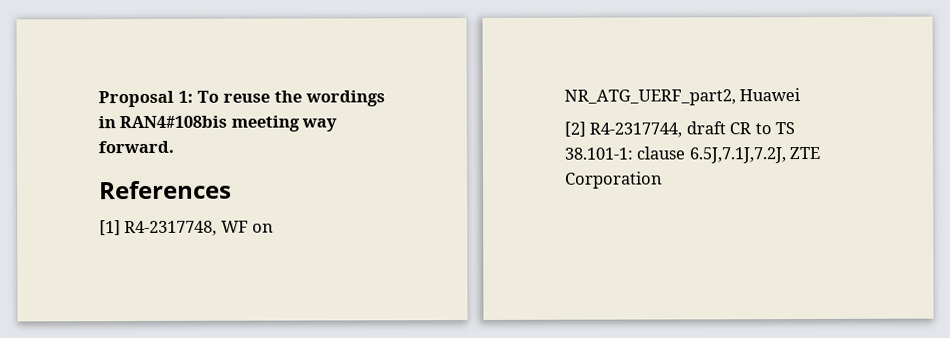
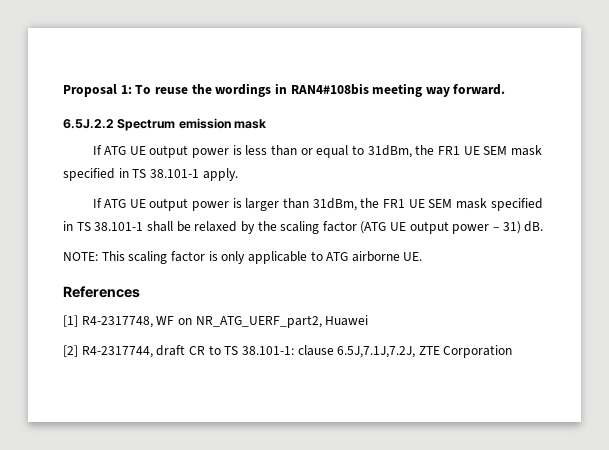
+ 6.5J.2.2 Spectrum emission mask
+ If ATG UE output power is less than or equal to 31dBm, the FR1 UE SEM mask specified in TS 38.101-1 apply.
+ If ATG UE output power is larger than 31dBm, the FR1 UE SEM mask specified in TS 38.101-1 shall be relaxed by the scaling factor (ATG UE output power – 31) dB.
+ NOTE: This scaling factor is only applicable to ATG airborne UE.

